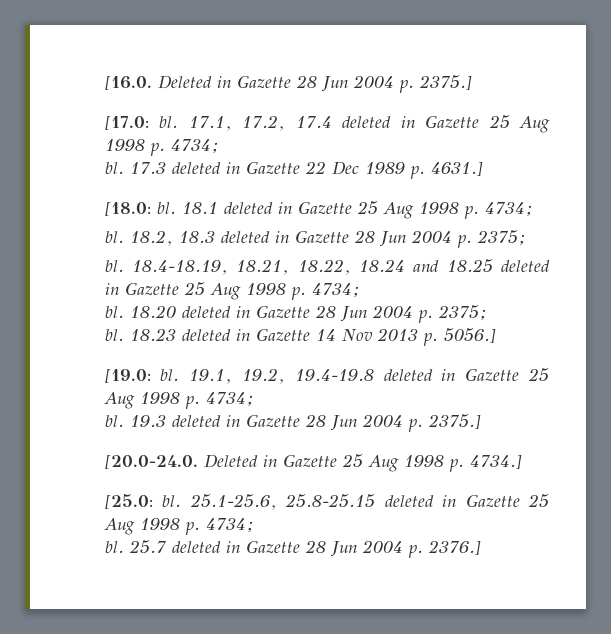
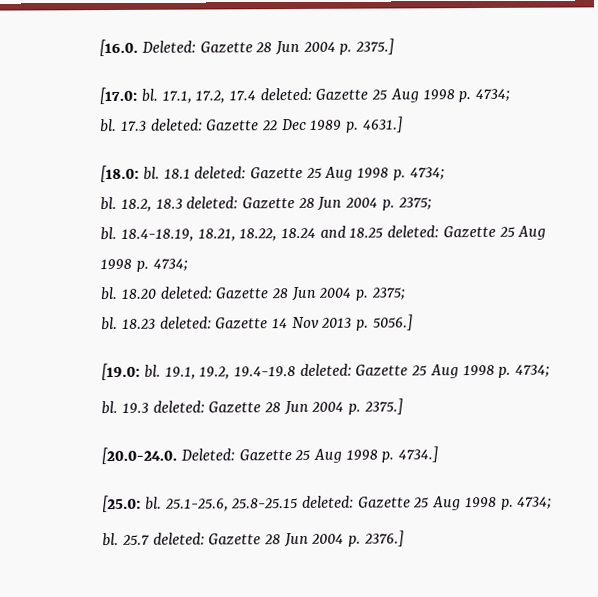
- [16.0. Deleted in Gazette 28 Jun 2004 p. 2375.]
+ [16.0. Deleted: Gazette 28 Jun 2004 p. 2375.]
- 17.1, 17.2, 17.4 deleted in Gazette 25 Aug 1998 p. 4734;
+ 17.1, 17.2, 17.4 deleted: Gazette 25 Aug 1998 p. 4734;
- 17.3 deleted in Gazette 22 Dec 1989 p. 4631.]
+ 17.3 deleted: Gazette 22 Dec 1989 p. 4631.]
- 18.1 deleted in Gazette 25 Aug 1998 p. 4734;
+ 18.1 deleted: Gazette 25 Aug 1998 p. 4734;
- 18.2, 18.3 deleted in Gazette 28 Jun 2004 p. 2375;
+ 18.2, 18.3 deleted: Gazette 28 Jun 2004 p. 2375;
- 18.4-18.19, 18.21, 18.22, 18.24 and 18.25 deleted in Gazette 25 Aug 1998 p. 4734;
+ 18.4-18.19, 18.21, 18.22, 18.24 and 18.25 deleted: Gazette 25 Aug 1998 p. 4734;
- 18.20 deleted in Gazette 28 Jun 2004 p. 2375;
+ 18.20 deleted: Gazette 28 Jun 2004 p. 2375;
- 18.23 deleted in Gazette 14 Nov 2013 p. 5056.]
+ 18.23 deleted: Gazette 14 Nov 2013 p. 5056.]
- 19.1, 19.2, 19.4-19.8 deleted in Gazette 25 Aug 1998 p. 4734;
+ 19.1, 19.2, 19.4-19.8 deleted: Gazette 25 Aug 1998 p. 4734;
- 19.3 deleted in Gazette 28 Jun 2004 p. 2375.]
+ 19.3 deleted: Gazette 28 Jun 2004 p. 2375.]
- [20.0-24.0. Deleted in Gazette 25 Aug 1998 p. 4734.]
+ [20.0-24.0. Deleted: Gazette 25 Aug 1998 p. 4734.]
- 25.1-25.6, 25.8-25.15 deleted in Gazette 25 Aug 1998 p. 4734;
+ 25.1-25.6, 25.8-25.15 deleted: Gazette 25 Aug 1998 p. 4734;
- 25.7 deleted in Gazette 28 Jun 2004 p. 2376.]
+ 25.7 deleted: Gazette 28 Jun 2004 p. 2376.]

